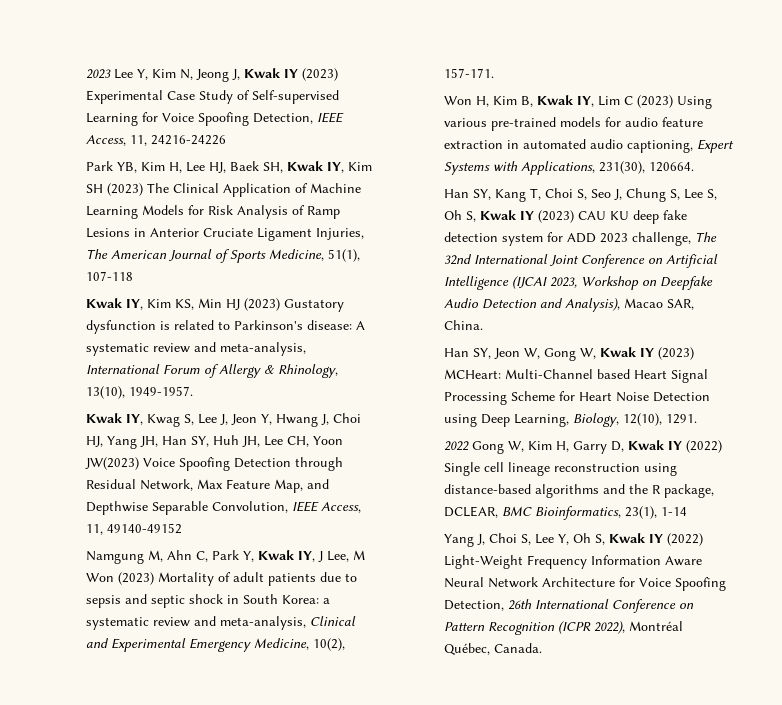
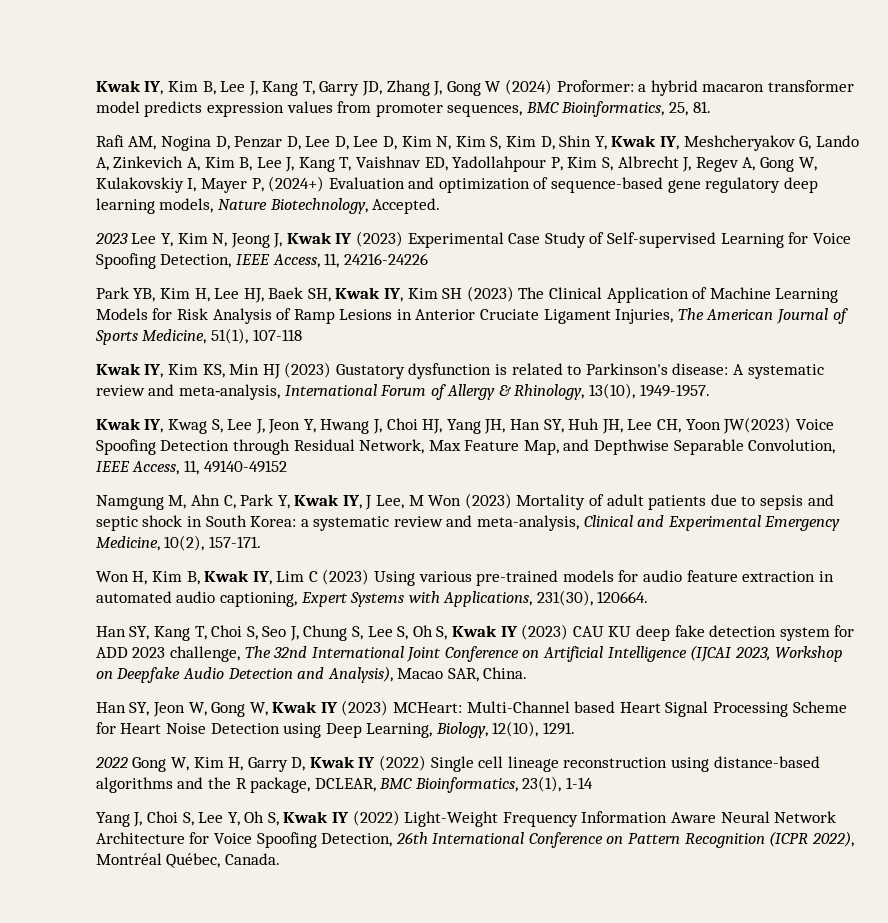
+ Kwak IY, Kim B, Lee J, Kang T, Garry JD, Zhang J, Gong W (2024) Proformer: a hybrid macaron transformer model predicts expression values from promoter sequences, BMC Bioinformatics, 25, 81.
+ Rafi AM, Nogina D, Penzar D, Lee D, Lee D, Kim N, Kim S, Kim D, Shin Y, Kwak IY, Meshcheryakov G, Lando A, Zinkevich A, Kim B, Lee J, Kang T, Vaishnav ED, Yadollahpour P, Kim S, Albrecht J, Regev A, Gong W, Kulakovskiy I, Mayer P, (2024+) Evaluation and optimization of sequence-based gene regulatory deep learning models, Nature Biotechnology, Accepted.

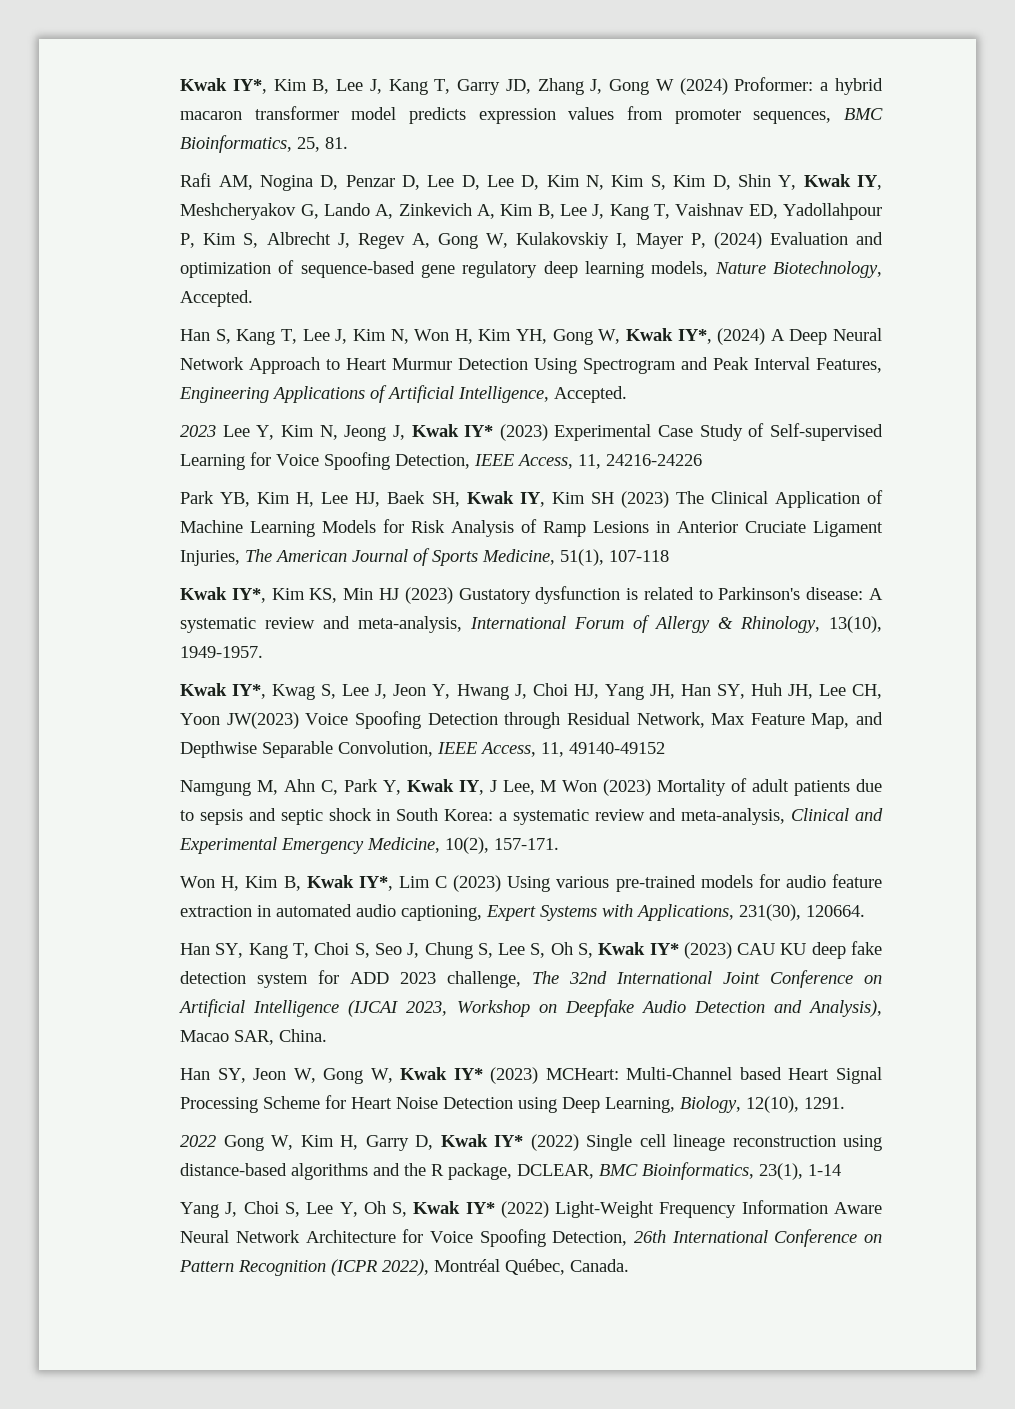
- Kwak IY, Kim B, Lee J, Kang T, Garry JD, Zhang J, Gong W (2024) Proformer: a hybrid macaron transformer model predicts expression values from promoter sequences, BMC Bioinformatics, 25, 81.
+ Kwak IY*, Kim B, Lee J, Kang T, Garry JD, Zhang J, Gong W (2024) Proformer: a hybrid macaron transformer model predicts expression values from promoter sequences, BMC Bioinformatics, 25, 81.
- Rafi AM, Nogina D, Penzar D, Lee D, Lee D, Kim N, Kim S, Kim D, Shin Y, Kwak IY, Meshcheryakov G, Lando A, Zinkevich A, Kim B, Lee J, Kang T, Vaishnav ED, Yadollahpour P, Kim S, Albrecht J, Regev A, Gong W, Kulakovskiy I, Mayer P, (2024+) Evaluation and optimization of sequence-based gene regulatory deep learning models, Nature Biotechnology, Accepted.
+ Rafi AM, Nogina D, Penzar D, Lee D, Lee D, Kim N, Kim S, Kim D, Shin Y, Kwak IY, Meshcheryakov G, Lando A, Zinkevich A, Kim B, Lee J, Kang T, Vaishnav ED, Yadollahpour P, Kim S, Albrecht J, Regev A, Gong W, Kulakovskiy I, Mayer P, (2024) Evaluation and optimization of sequence-based gene regulatory deep learning models, Nature Biotechnology, Accepted.
+ Han S, Kang T, Lee J, Kim N, Won H, Kim YH, Gong W, Kwak IY*, (2024) A Deep Neural Network Approach to Heart Murmur Detection Using Spectrogram and Peak Interval Features, Engineering Applications of Artificial Intelligence, Accepted.
- 2023 Lee Y, Kim N, Jeong J, Kwak IY (2023) Experimental Case Study of Self-supervised Learning for Voice Spoofing Detection, IEEE Access, 11, 24216-24226
+ 2023 Lee Y, Kim N, Jeong J, Kwak IY* (2023) Experimental Case Study of Self-supervised Learning for Voice Spoofing Detection, IEEE Access, 11, 24216-24226
- Kwak IY, Kim KS, Min HJ (2023) Gustatory dysfunction is related to Parkinson's disease: A systematic review and meta‐analysis, International Forum of Allergy & Rhinology, 13(10), 1949-1957.
+ Kwak IY*, Kim KS, Min HJ (2023) Gustatory dysfunction is related to Parkinson's disease: A systematic review and meta‐analysis, International Forum of Allergy & Rhinology, 13(10), 1949-1957.
- Kwak IY, Kwag S, Lee J, Jeon Y, Hwang J, Choi HJ, Yang JH, Han SY, Huh JH, Lee CH, Yoon JW(2023) Voice Spoofing Detection through Residual Network, Max Feature Map, and Depthwise Separable Convolution, IEEE Access, 11, 49140-49152
+ Kwak IY*, Kwag S, Lee J, Jeon Y, Hwang J, Choi HJ, Yang JH, Han SY, Huh JH, Lee CH, Yoon JW(2023) Voice Spoofing Detection through Residual Network, Max Feature Map, and Depthwise Separable Convolution, IEEE Access, 11, 49140-49152
- Won H, Kim B, Kwak IY, Lim C (2023) Using various pre-trained models for audio feature extraction in automated audio captioning, Expert Systems with Applications, 231(30), 120664.
+ Won H, Kim B, Kwak IY*, Lim C (2023) Using various pre-trained models for audio feature extraction in automated audio captioning, Expert Systems with Applications, 231(30), 120664.
- Han SY, Kang T, Choi S, Seo J, Chung S, Lee S, Oh S, Kwak IY (2023) CAU KU deep fake detection system for ADD 2023 challenge, The 32nd International Joint Conference on Artificial Intelligence (IJCAI 2023, Workshop on Deepfake Audio Detection and Analysis), Macao SAR, China.
+ Han SY, Kang T, Choi S, Seo J, Chung S, Lee S, Oh S, Kwak IY* (2023) CAU KU deep fake detection system for ADD 2023 challenge, The 32nd International Joint Conference on Artificial Intelligence (IJCAI 2023, Workshop on Deepfake Audio Detection and Analysis), Macao SAR, China.
- Han SY, Jeon W, Gong W, Kwak IY (2023) MCHeart: Multi-Channel based Heart Signal Processing Scheme for Heart Noise Detection using Deep Learning, Biology, 12(10), 1291.
+ Han SY, Jeon W, Gong W, Kwak IY* (2023) MCHeart: Multi-Channel based Heart Signal Processing Scheme for Heart Noise Detection using Deep Learning, Biology, 12(10), 1291.
- 2022 Gong W, Kim H, Garry D, Kwak IY (2022) Single cell lineage reconstruction using distance-based algorithms and the R package, DCLEAR, BMC Bioinformatics, 23(1), 1-14
+ 2022 Gong W, Kim H, Garry D, Kwak IY* (2022) Single cell lineage reconstruction using distance-based algorithms and the R package, DCLEAR, BMC Bioinformatics, 23(1), 1-14
- Yang J, Choi S, Lee Y, Oh S, Kwak IY (2022) Light-Weight Frequency Information Aware Neural Network Architecture for Voice Spoofing Detection, 26th International Conference on Pattern Recognition (ICPR 2022), Montréal Québec, Canada.
+ Yang J, Choi S, Lee Y, Oh S, Kwak IY* (2022) Light-Weight Frequency Information Aware Neural Network Architecture for Voice Spoofing Detection, 26th International Conference on Pattern Recognition (ICPR 2022), Montréal Québec, Canada.

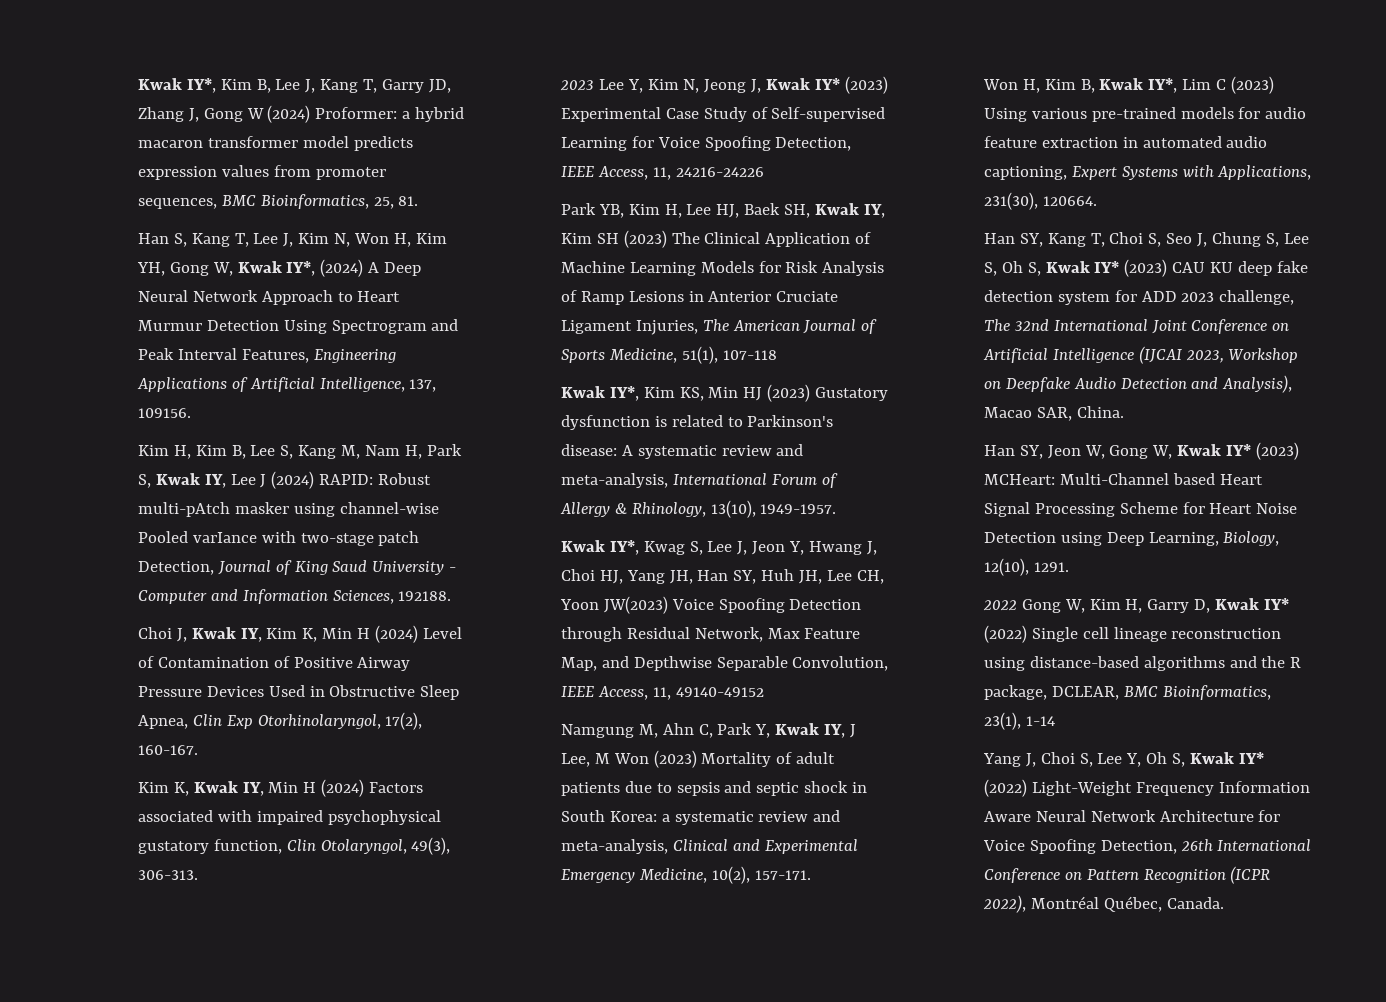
- Rafi AM, Nogina D, Penzar D, Lee D, Lee D, Kim N, Kim S, Kim D, Shin Y, Kwak IY, Meshcheryakov G, Lando A, Zinkevich A, Kim B, Lee J, Kang T, Vaishnav ED, Yadollahpour P, Kim S, Albrecht J, Regev A, Gong W, Kulakovskiy I, Mayer P, (2024) Evaluation and optimization of sequence-based gene regulatory deep learning models, Nature Biotechnology, Accepted.
- Han S, Kang T, Lee J, Kim N, Won H, Kim YH, Gong W, Kwak IY*, (2024) A Deep Neural Network Approach to Heart Murmur Detection Using Spectrogram and Peak Interval Features, Engineering Applications of Artificial Intelligence, Accepted.
+ Han S, Kang T, Lee J, Kim N, Won H, Kim YH, Gong W, Kwak IY*, (2024) A Deep Neural Network Approach to Heart Murmur Detection Using Spectrogram and Peak Interval Features, Engineering Applications of Artificial Intelligence, 137, 109156.
+ Kim H, Kim B, Lee S, Kang M, Nam H, Park S, Kwak IY, Lee J (2024) RAPID: Robust multi-pAtch masker using channel-wise Pooled varIance with two-stage patch Detection, Journal of King Saud University - Computer and Information Sciences, 192188.
+ Choi J, Kwak IY, Kim K, Min H (2024) Level of Contamination of Positive Airway Pressure Devices Used in Obstructive Sleep Apnea, Clin Exp Otorhinolaryngol, 17(2), 160-167.
+ Kim K, Kwak IY, Min H (2024) Factors associated with impaired psychophysical gustatory function, Clin Otolaryngol, 49(3), 306-313.

